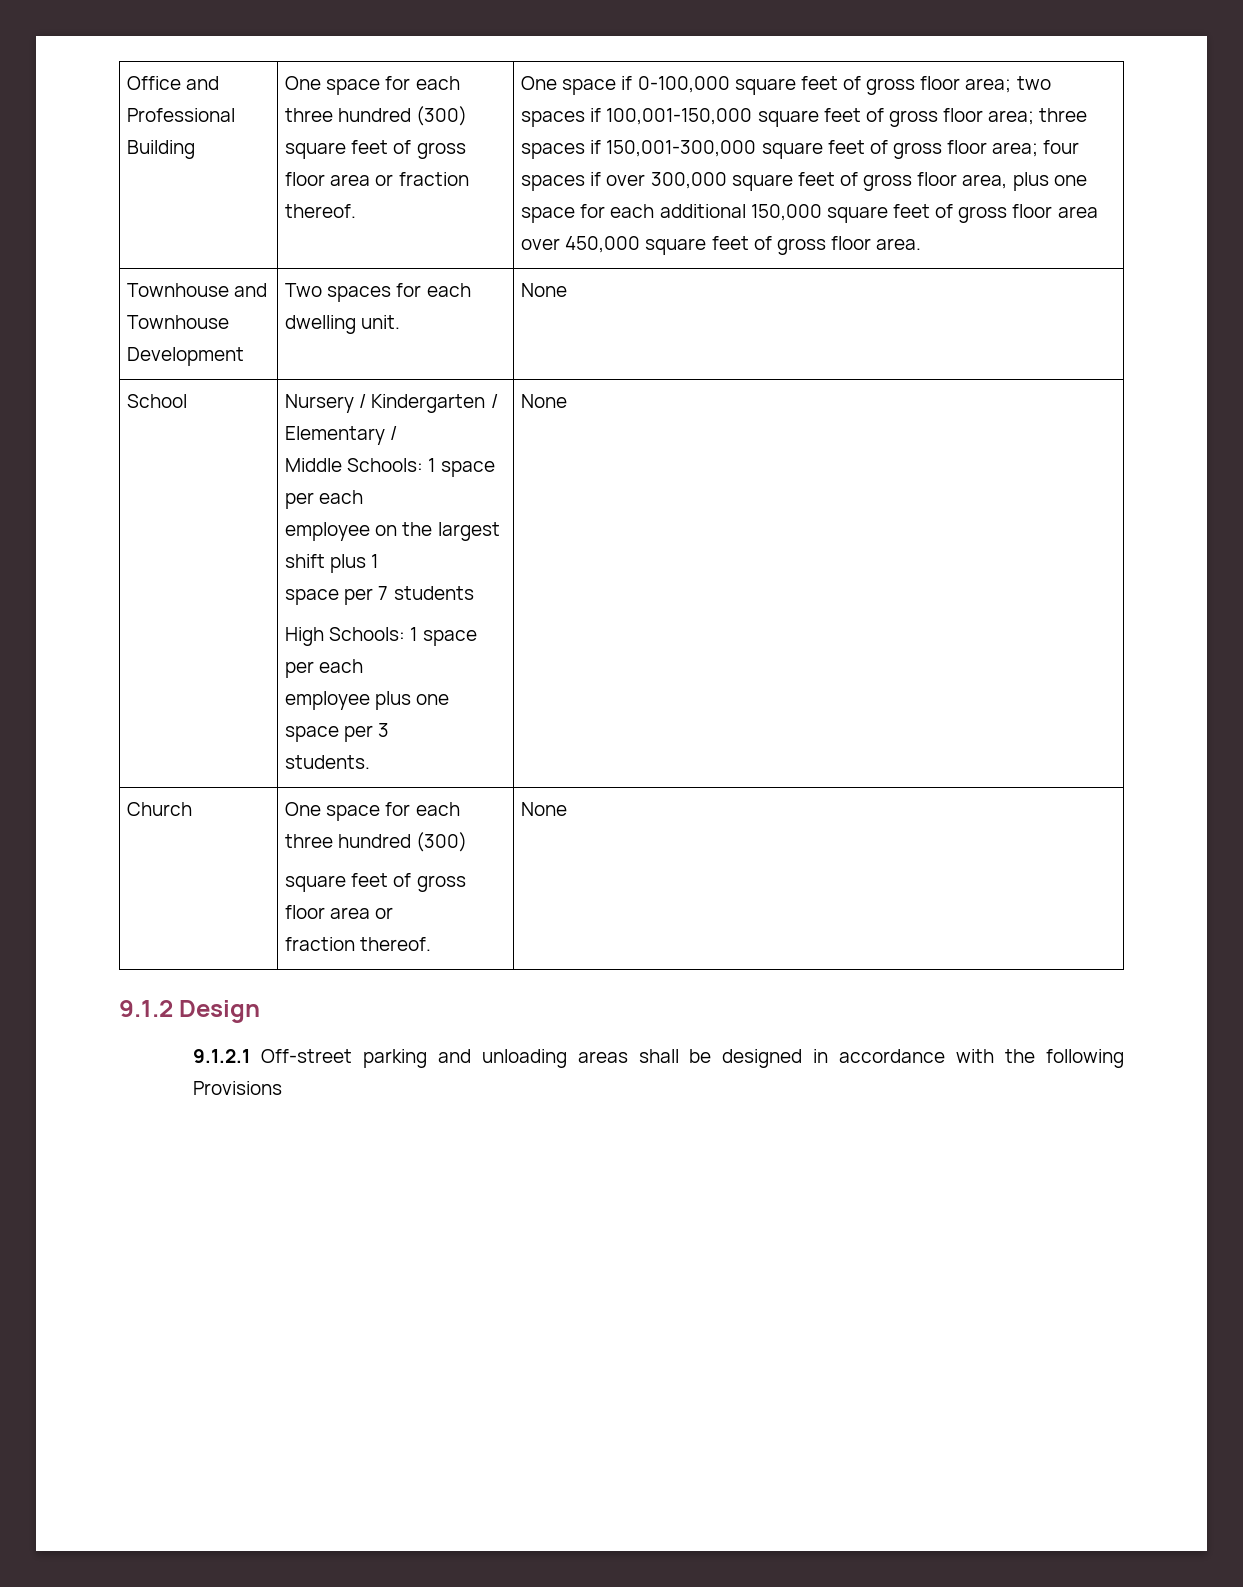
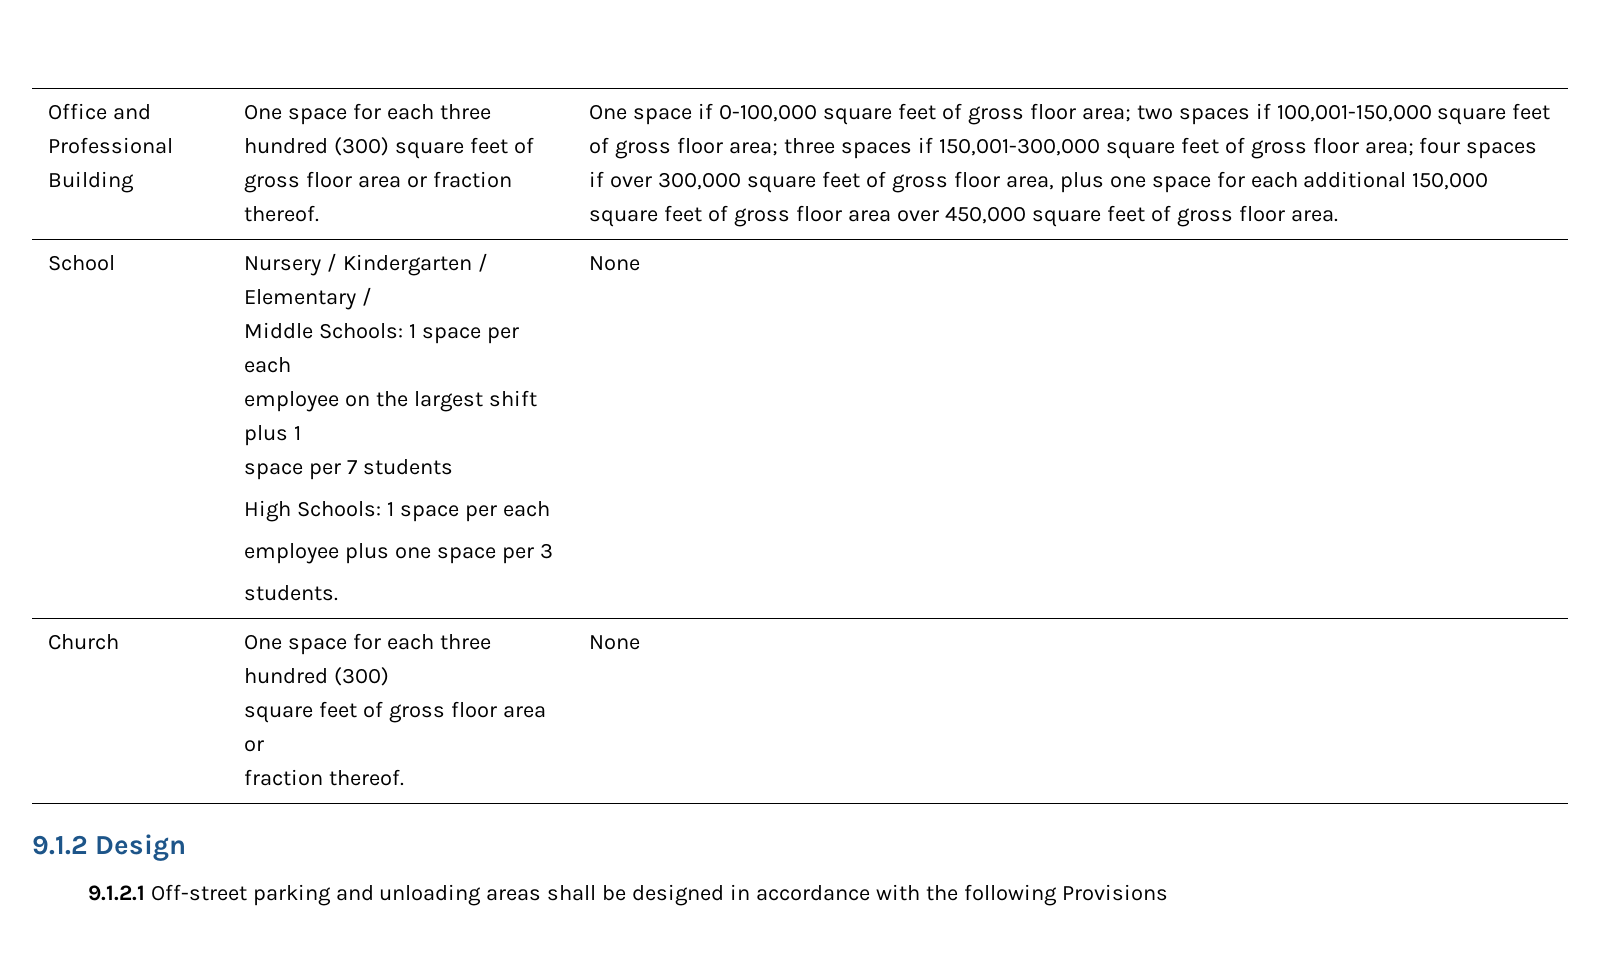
- Townhouse and Townhouse Development | Two spaces for each dwelling unit. | None

